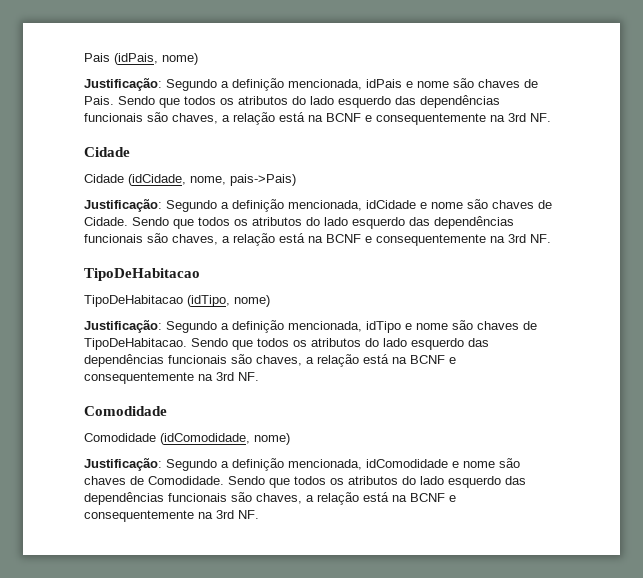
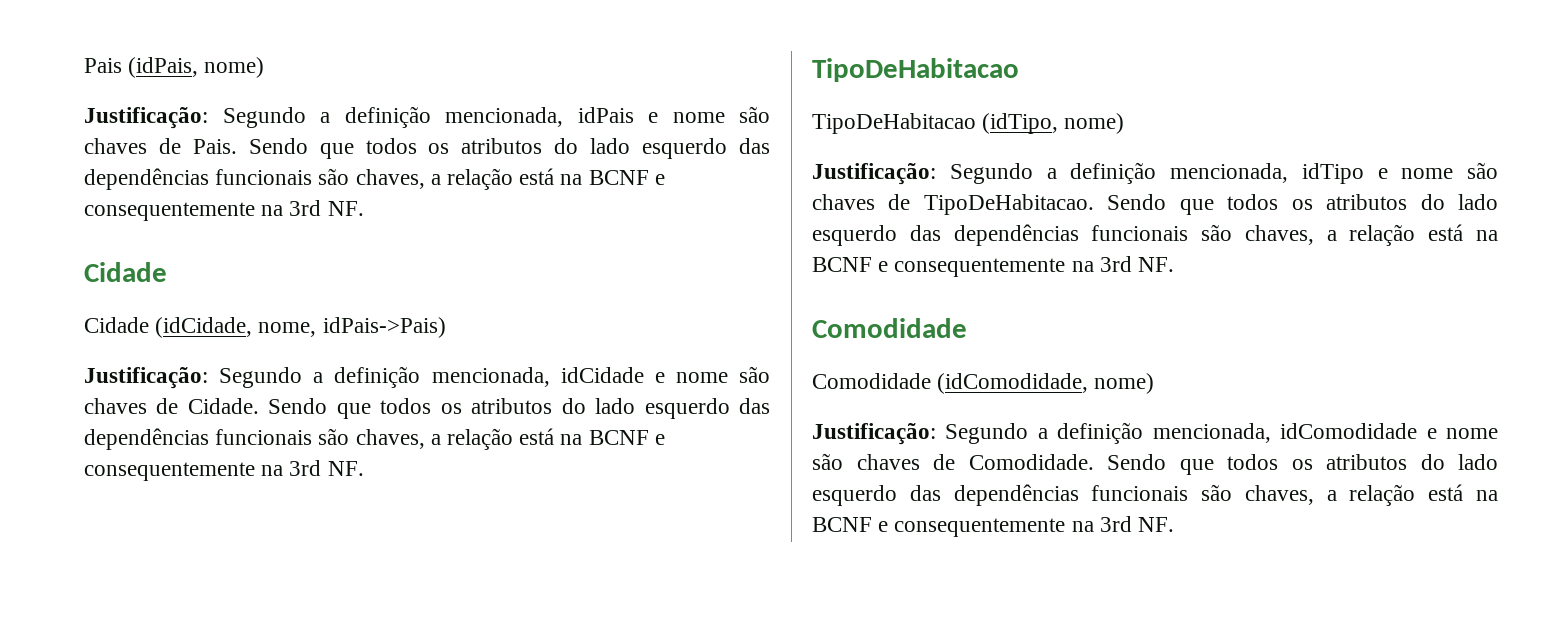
- Cidade (idCidade, nome, pais->Pais)
+ Cidade (idCidade, nome, idPais->Pais)

